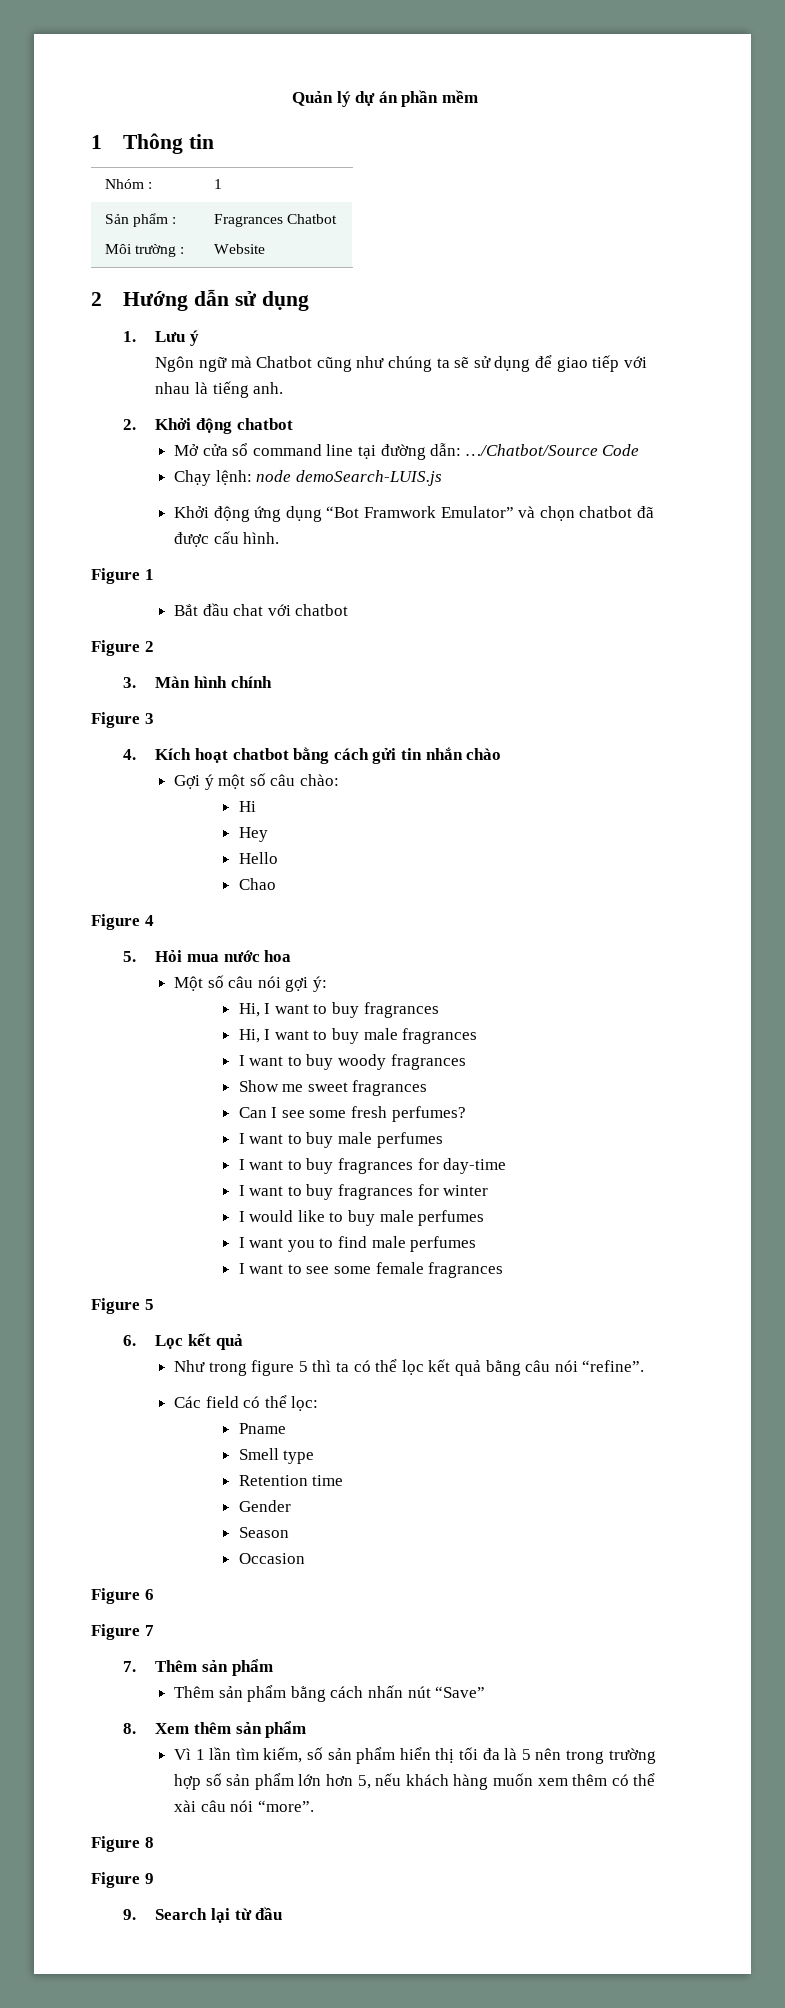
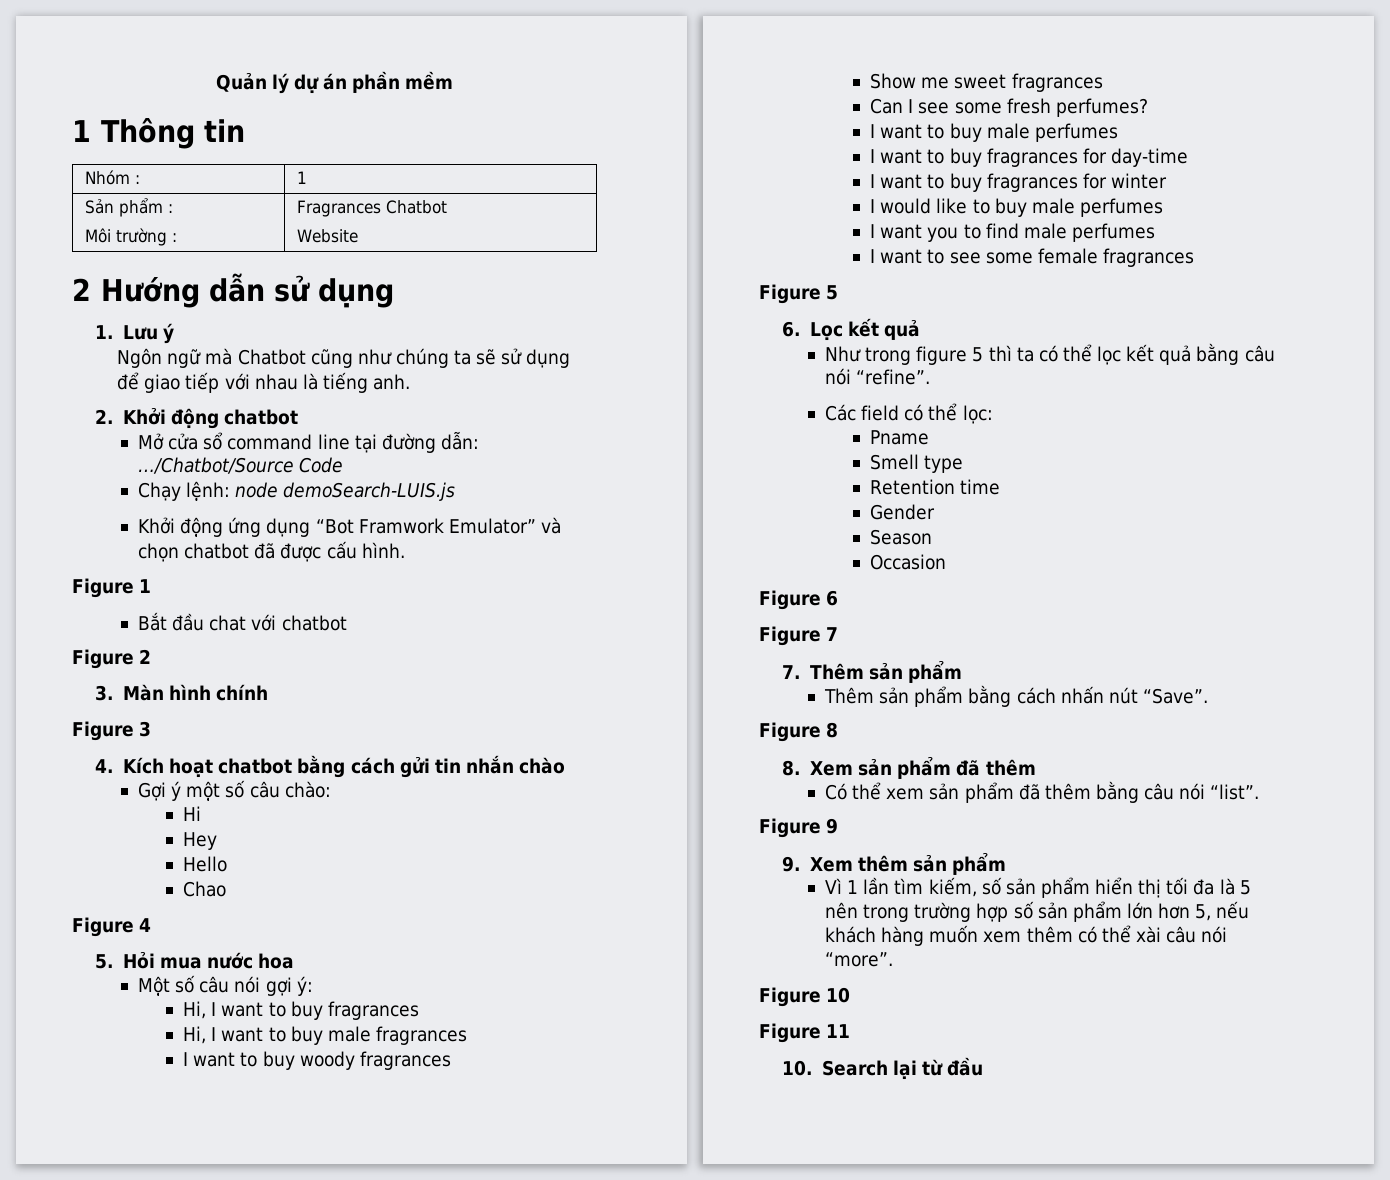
- Thêm sản phẩm bằng cách nhấn nút “Save”
- 8. Xem thêm sản phẩm
+ Thêm sản phẩm bằng cách nhấn nút “Save”.
+ Figure 8
+ 8. Xem sản phẩm đã thêm
+ Có thể xem sản phẩm đã thêm bằng câu nói “list”.
+ Figure 9
+ 9. Xem thêm sản phẩm
- Figure 8
- Figure 9
- 9. Search lại từ đầu
+ Figure 10
+ Figure 11
+ 10. Search lại từ đầu

